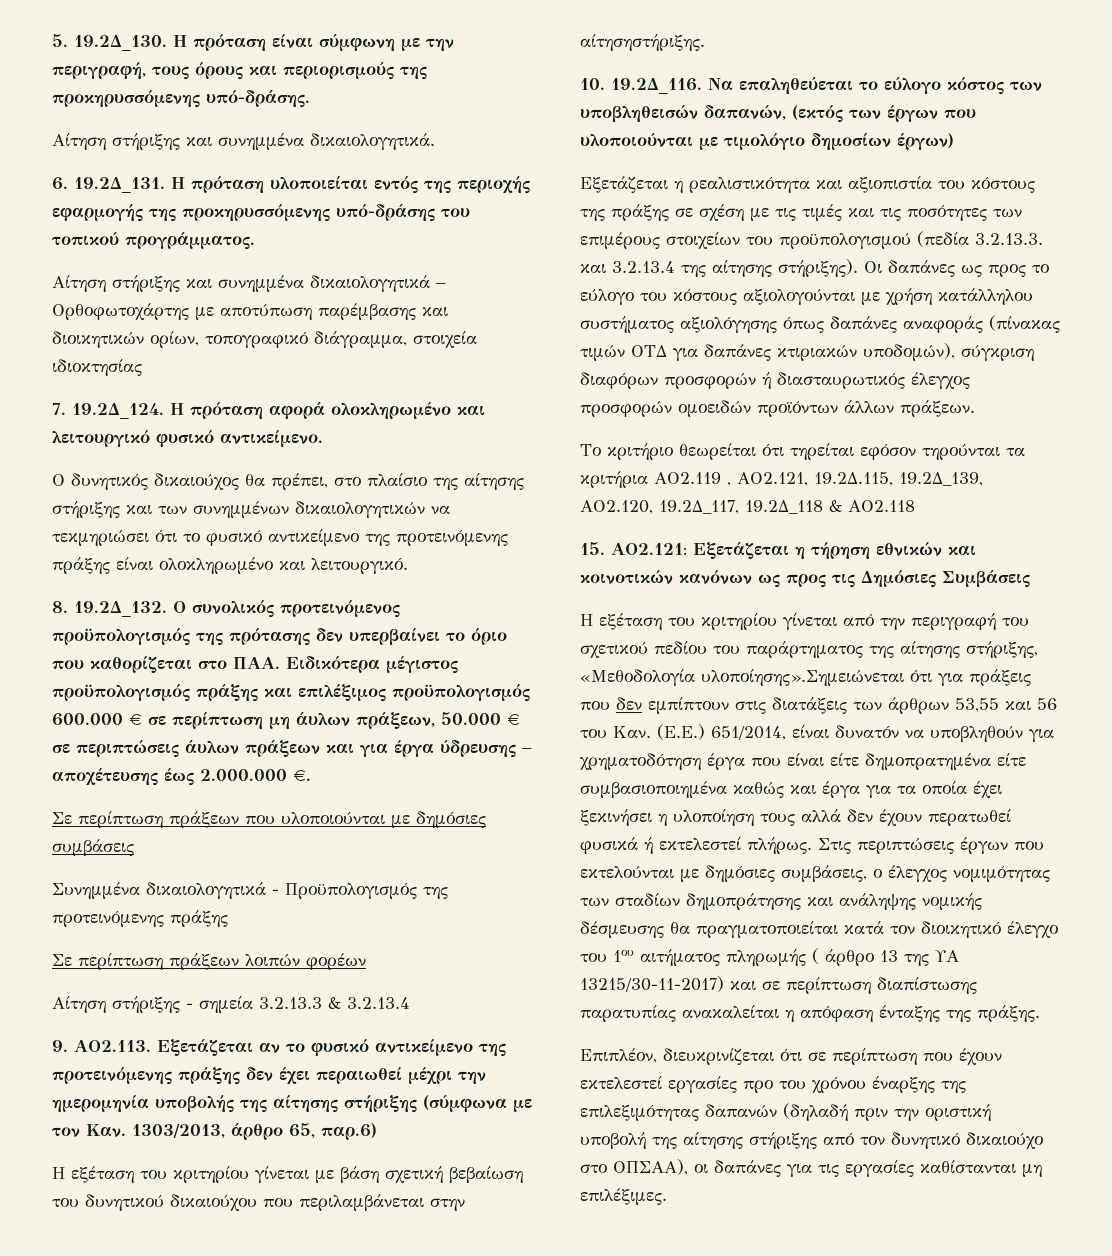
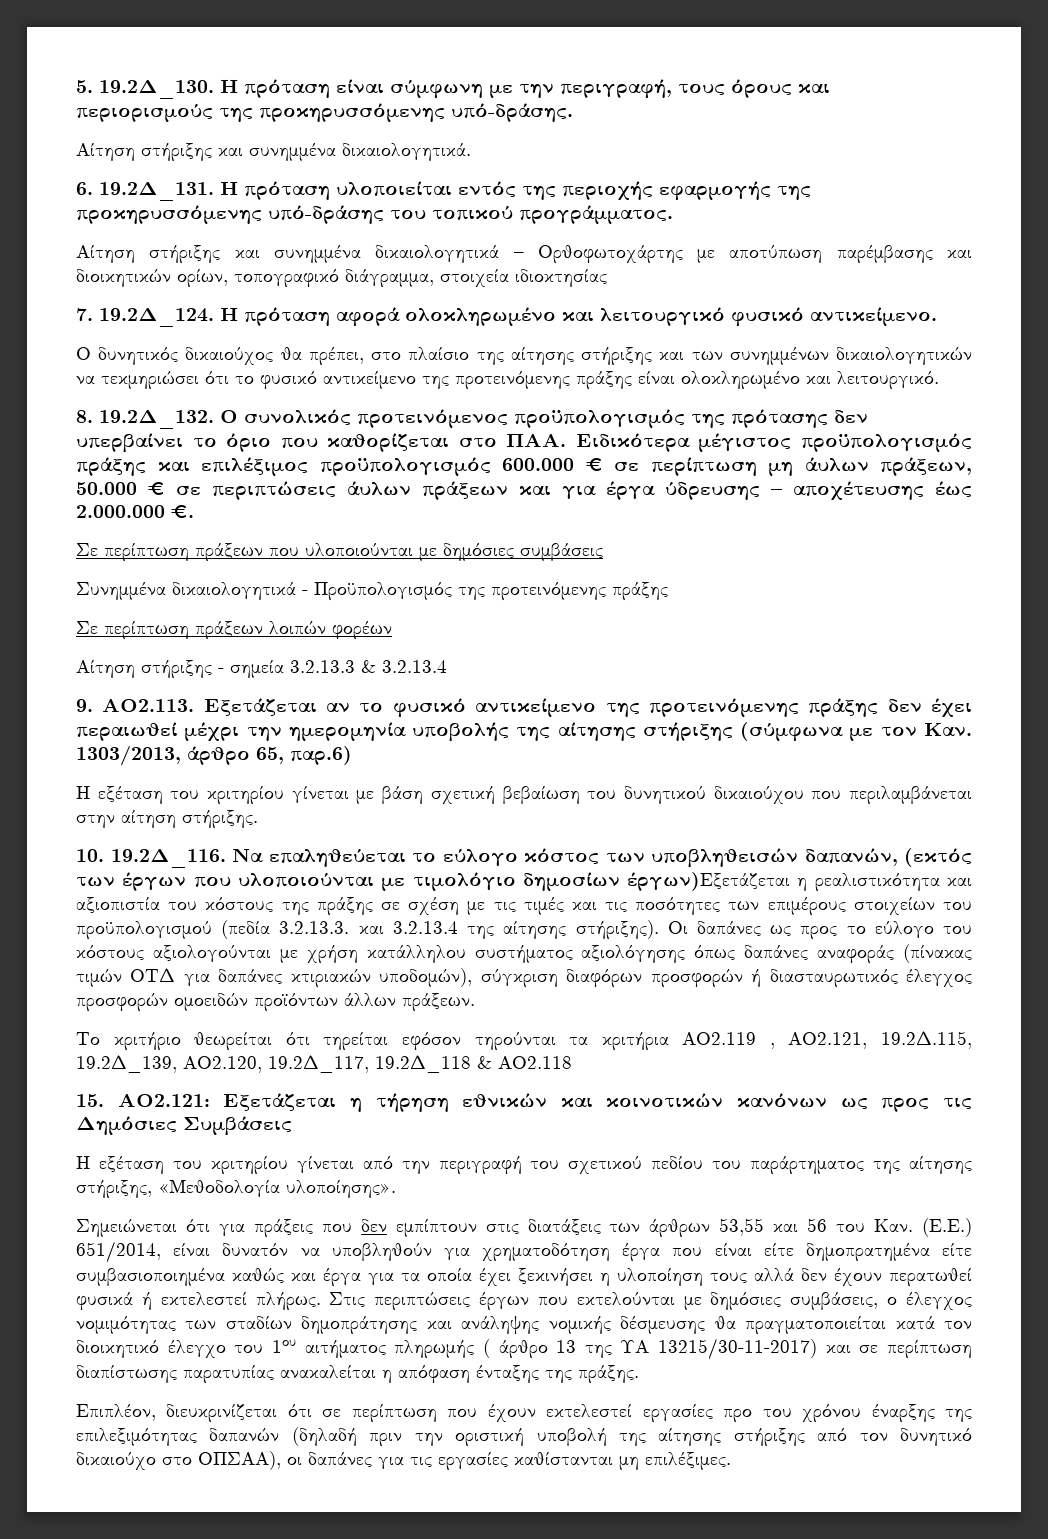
- Η εξέταση του κριτηρίου γίνεται με βάση σχετική βεβαίωση του δυνητικού δικαιούχου που περιλαμβάνεται στην αίτησηστήριξης.
+ Η εξέταση του κριτηρίου γίνεται με βάση σχετική βεβαίωση του δυνητικού δικαιούχου που περιλαμβάνεται στην αίτηση στήριξης.
- 10. 19.2Δ_116. Να επαληθεύεται το εύλογο κόστος των υποβληθεισών δαπανών, (εκτός των έργων που υλοποιούνται με τιμολόγιο δημοσίων έργων)
- Εξετάζεται η ρεαλιστικότητα και αξιοπιστία του κόστους της πράξης σε σχέση με τις τιμές και τις ποσότητες των επιμέρους στοιχείων του προϋπολογισμού (πεδία 3.2.13.3. και 3.2.13.4 της αίτησης στήριξης).
+ 10. 19.2Δ_116. Να επαληθεύεται το εύλογο κόστος των υποβληθεισών δαπανών, (εκτός των έργων που υλοποιούνται με τιμολόγιο δημοσίων έργων)Εξετάζεται η ρεαλιστικότητα και αξιοπιστία του κόστους της πράξης σε σχέση με τις τιμές και τις ποσότητες των επιμέρους στοιχείων του προϋπολογισμού (πεδία 3.2.13.3. και 3.2.13.4 της αίτησης στήριξης).
- Η εξέταση του κριτηρίου γίνεται από την περιγραφή του σχετικού πεδίου του παράρτηματος της αίτησης στήριξης, «Μεθοδολογία υλοποίησης».Σημειώνεται ότι για πράξεις που δεν εμπίπτουν στις διατάξεις των άρθρων 53,55 και 56 του Καν. (Ε.Ε.) 651/2014, είναι δυνατόν να υποβληθούν για χρηματοδότηση έργα που είναι είτε δημοπρατημένα είτε συμβασιοποιημένα καθώς και έργα για τα οποία έχει ξεκινήσει η υλοποίηση τους αλλά δεν έχουν περατωθεί φυσικά ή εκτελεστεί πλήρως.
+ Η εξέταση του κριτηρίου γίνεται από την περιγραφή του σχετικού πεδίου του παράρτηματος της αίτησης στήριξης, «Μεθοδολογία υλοποίησης».
+ Σημειώνεται ότι για πράξεις που δεν εμπίπτουν στις διατάξεις των άρθρων 53,55 και 56 του Καν. (Ε.Ε.) 651/2014, είναι δυνατόν να υποβληθούν για χρηματοδότηση έργα που είναι είτε δημοπρατημένα είτε συμβασιοποιημένα καθώς και έργα για τα οποία έχει ξεκινήσει η υλοποίηση τους αλλά δεν έχουν περατωθεί φυσικά ή εκτελεστεί πλήρως.

